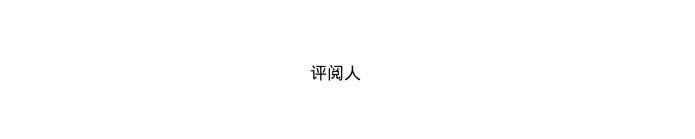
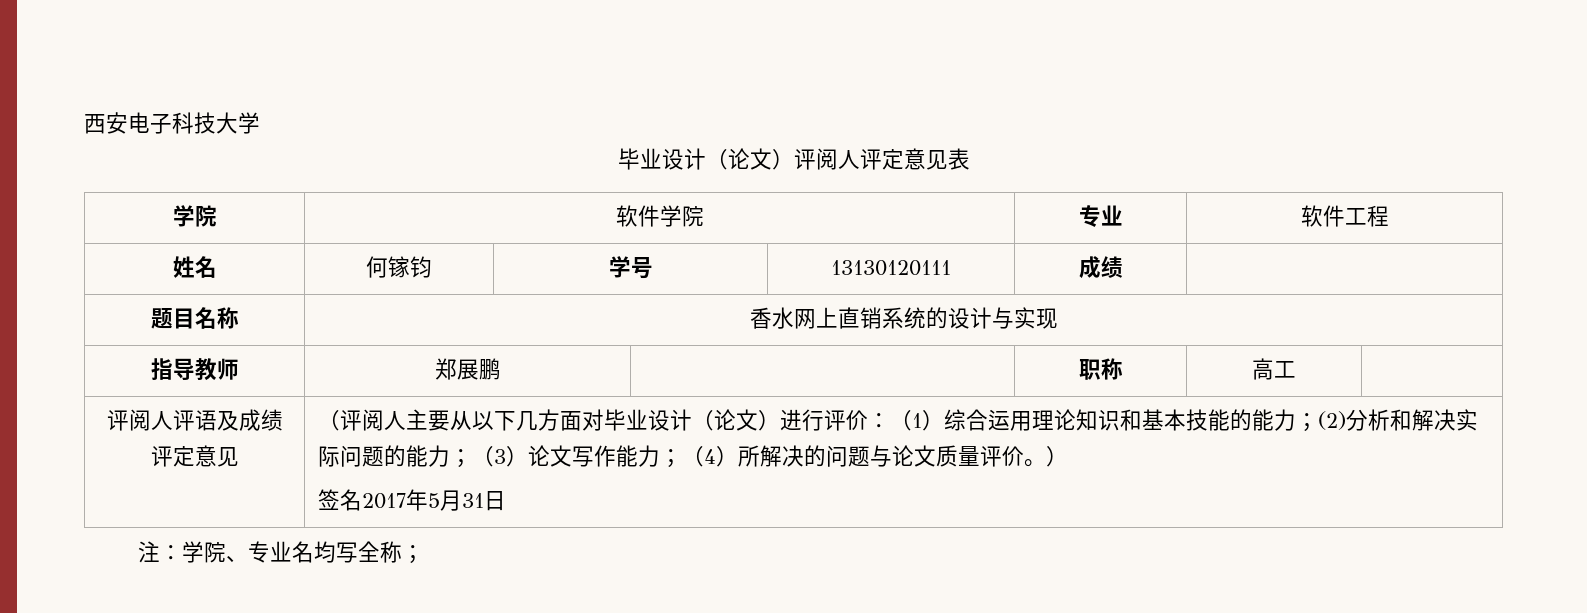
- 评阅人
+ 西安电子科技大学
+ 毕业设计（论文）评阅人评定意见表
+ 学院 | 软件学院 | 专业 | 软件工程
+ 姓名 | 何镓钧 | 学号 | 13130120111 | 成绩 |
+ 题目名称 | 香水网上直销系统的设计与实现
+ 指导教师 | 郑展鹏 | | 职称 | 高工 |
+ 评阅人评语及成绩评定意见 | （评阅人主要从以下几方面对毕业设计（论文）进行评价：（1）综合运用理论知识和基本技能的能力；(2)分析和解决实际问题的能力；（3）论文写作能力；（4）所解决的问题与论文质量评价。）
+ 签名2017年5月31日
+ 注：学院、专业名均写全称；

